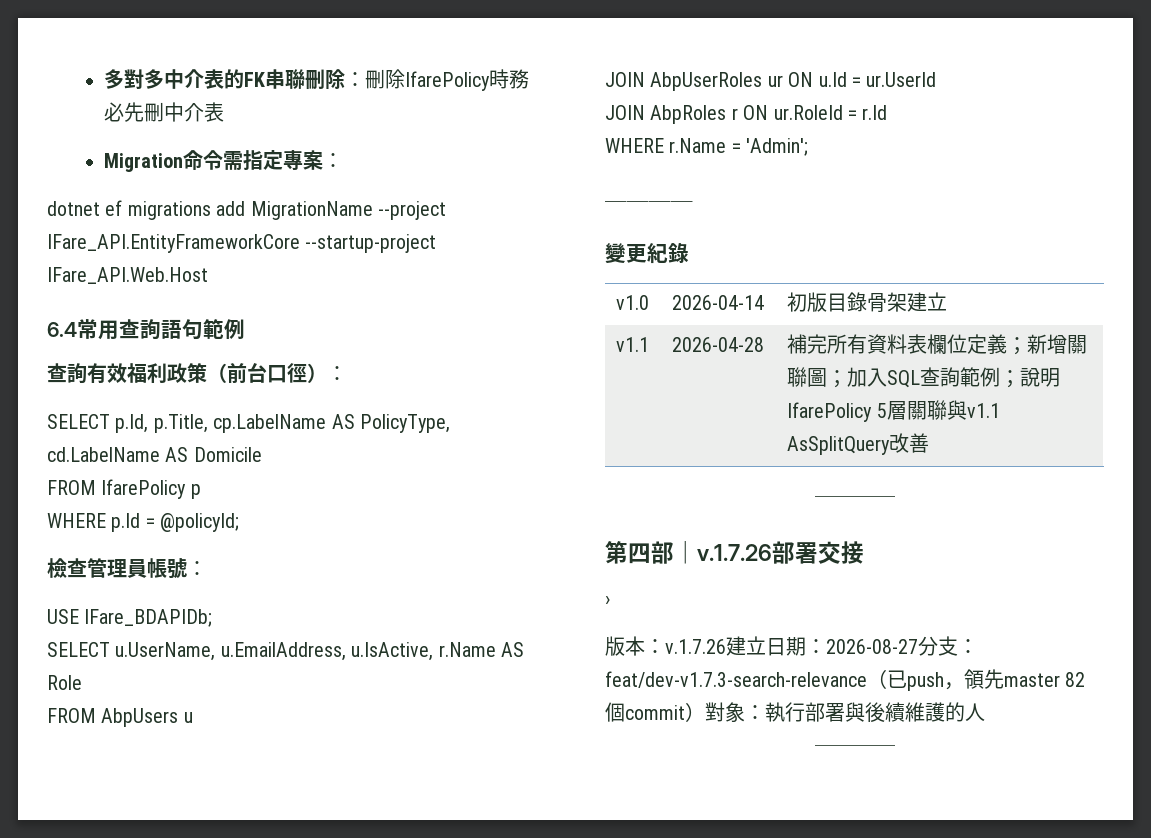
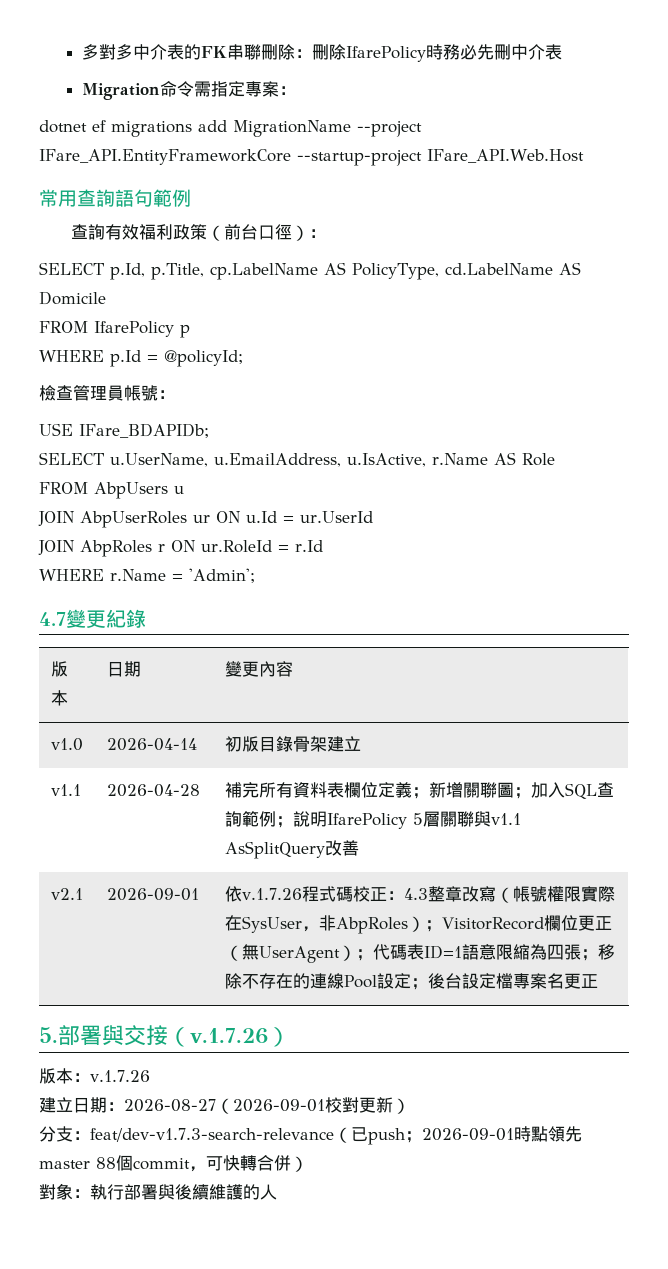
- 6.4常用查詢語句範例
+ 常用查詢語句範例
  WHERE r.Name = 'Admin';
- ────
- 變更紀錄
+ 4.7變更紀錄
+ 版本 | 日期 | 變更內容
  v1.1 | 2026-04-28 | 補完所有資料表欄位定義；新增關聯圖；加入SQL查詢範例；說明IfarePolicy 5層關聯與v1.1 AsSplitQuery改善
- ────
- 第四部｜v.1.7.26部署交接
- ›
+ v2.1 | 2026-09-01 | 依v.1.7.26程式碼校正：4.3整章改寫（帳號權限實際在SysUser，非AbpRoles）；VisitorRecord欄位更正（無UserAgent）；代碼表ID=1語意限縮為四張；移除不存在的連線Pool設定；後台設定檔專案名更正
+ 5.部署與交接（v.1.7.26）
- 版本：v.1.7.26建立日期：2026-08-27分支：feat/dev-v1.7.3-search-relevance（已push，領先master 82個commit）對象：執行部署與後續維護的人
- ────
+ 版本：v.1.7.26
+ 建立日期：2026-08-27（2026-09-01校對更新）
+ 分支：feat/dev-v1.7.3-search-relevance（已push；2026-09-01時點領先master 88個commit，可快轉合併）
+ 對象：執行部署與後續維護的人

